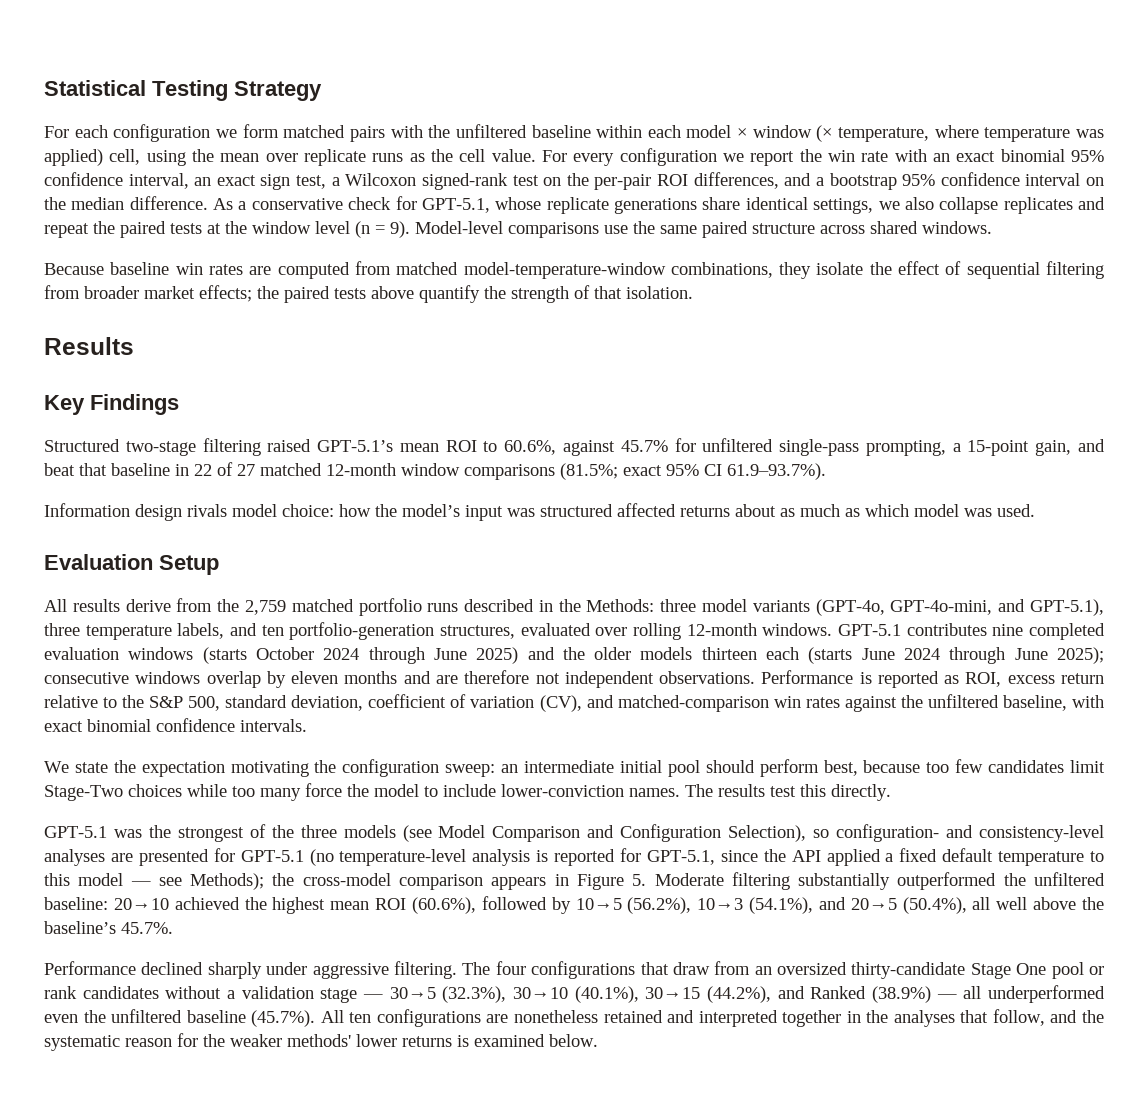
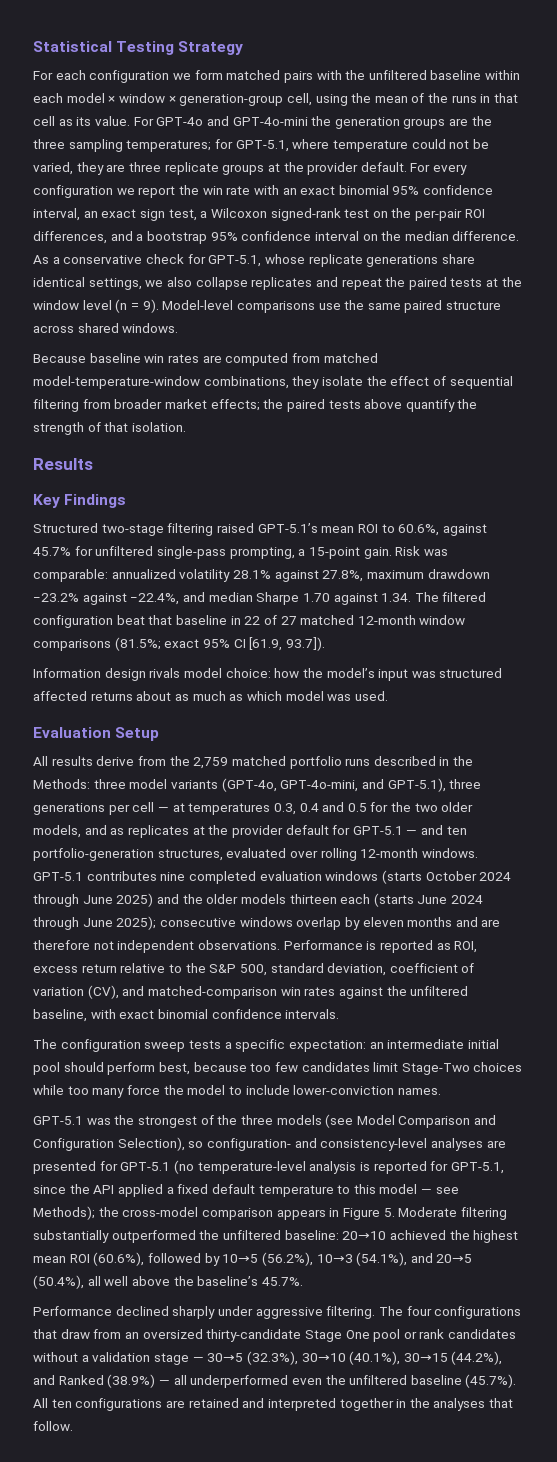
- For each configuration we form matched pairs with the unfiltered baseline within each model × window (× temperature, where temperature was applied) cell, using the mean over replicate runs as the cell value.
+ For each configuration we form matched pairs with the unfiltered baseline within each model × window × generation-group cell, using the mean of the runs in that cell as its value. For GPT-4o and GPT-4o-mini the generation groups are the three sampling temperatures; for GPT-5.1, where temperature could not be varied, they are three replicate groups at the provider default.
- Structured two-stage filtering raised GPT-5.1’s mean ROI to 60.6%, against 45.7% for unfiltered single-pass prompting, a 15-point gain, and beat that baseline in 22 of 27 matched 12-month window comparisons (81.5%; exact 95% CI 61.9–93.7%).
+ Structured two-stage filtering raised GPT-5.1’s mean ROI to 60.6%, against 45.7% for unfiltered single-pass prompting, a 15-point gain. Risk was comparable: annualized volatility 28.1% against 27.8%, maximum drawdown −23.2% against −22.4%, and median Sharpe 1.70 against 1.34. The filtered configuration beat that baseline in 22 of 27 matched 12-month window comparisons (81.5%; exact 95% CI [61.9, 93.7]).
- All results derive from the 2,759 matched portfolio runs described in the Methods: three model variants (GPT-4o, GPT-4o-mini, and GPT-5.1), three temperature labels, and ten portfolio-generation structures, evaluated over rolling 12-month windows.
+ All results derive from the 2,759 matched portfolio runs described in the Methods: three model variants (GPT-4o, GPT-4o-mini, and GPT-5.1), three generations per cell — at temperatures 0.3, 0.4 and 0.5 for the two older models, and as replicates at the provider default for GPT-5.1 — and ten portfolio-generation structures, evaluated over rolling 12-month windows.
- We state the expectation motivating the configuration sweep: an intermediate initial pool should perform best, because too few candidates limit Stage-Two choices while too many force the model to include lower-conviction names. The results test this directly.
+ The configuration sweep tests a specific expectation: an intermediate initial pool should perform best, because too few candidates limit Stage-Two choices while too many force the model to include lower-conviction names.
- The four configurations that draw from an oversized thirty-candidate Stage One pool or rank candidates without a validation stage — 30→5 (32.3%), 30→10 (40.1%), 30→15 (44.2%), and Ranked (38.9%) — all underperformed even the unfiltered baseline (45.7%). All ten configurations are nonetheless retained and interpreted together in the analyses that follow, and the systematic reason for the weaker methods' lower returns is examined below.
+ The four configurations that draw from an oversized thirty-candidate Stage One pool or rank candidates without a validation stage — 30→5 (32.3%), 30→10 (40.1%), 30→15 (44.2%), and Ranked (38.9%) — all underperformed even the unfiltered baseline (45.7%). All ten configurations are retained and interpreted together in the analyses that follow.

